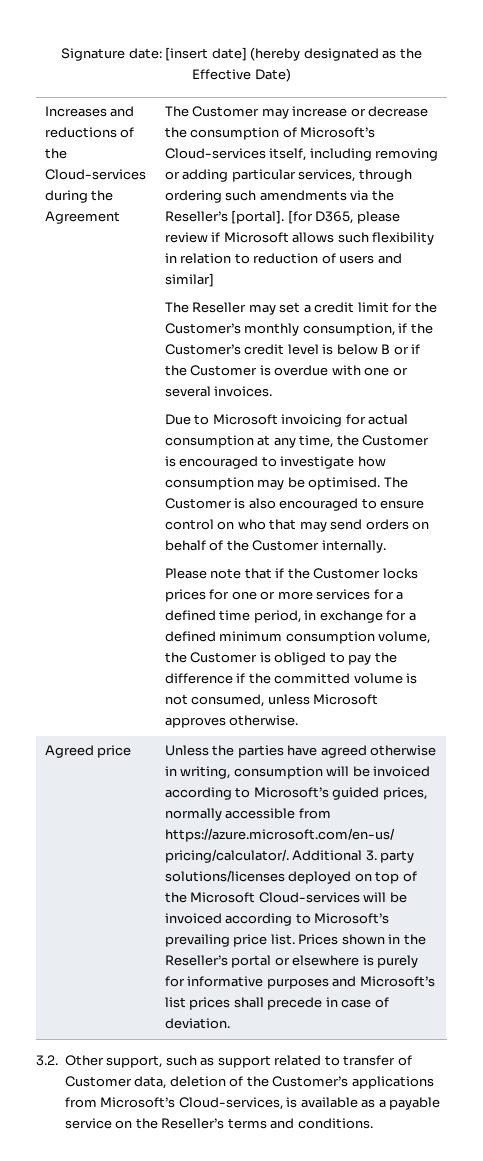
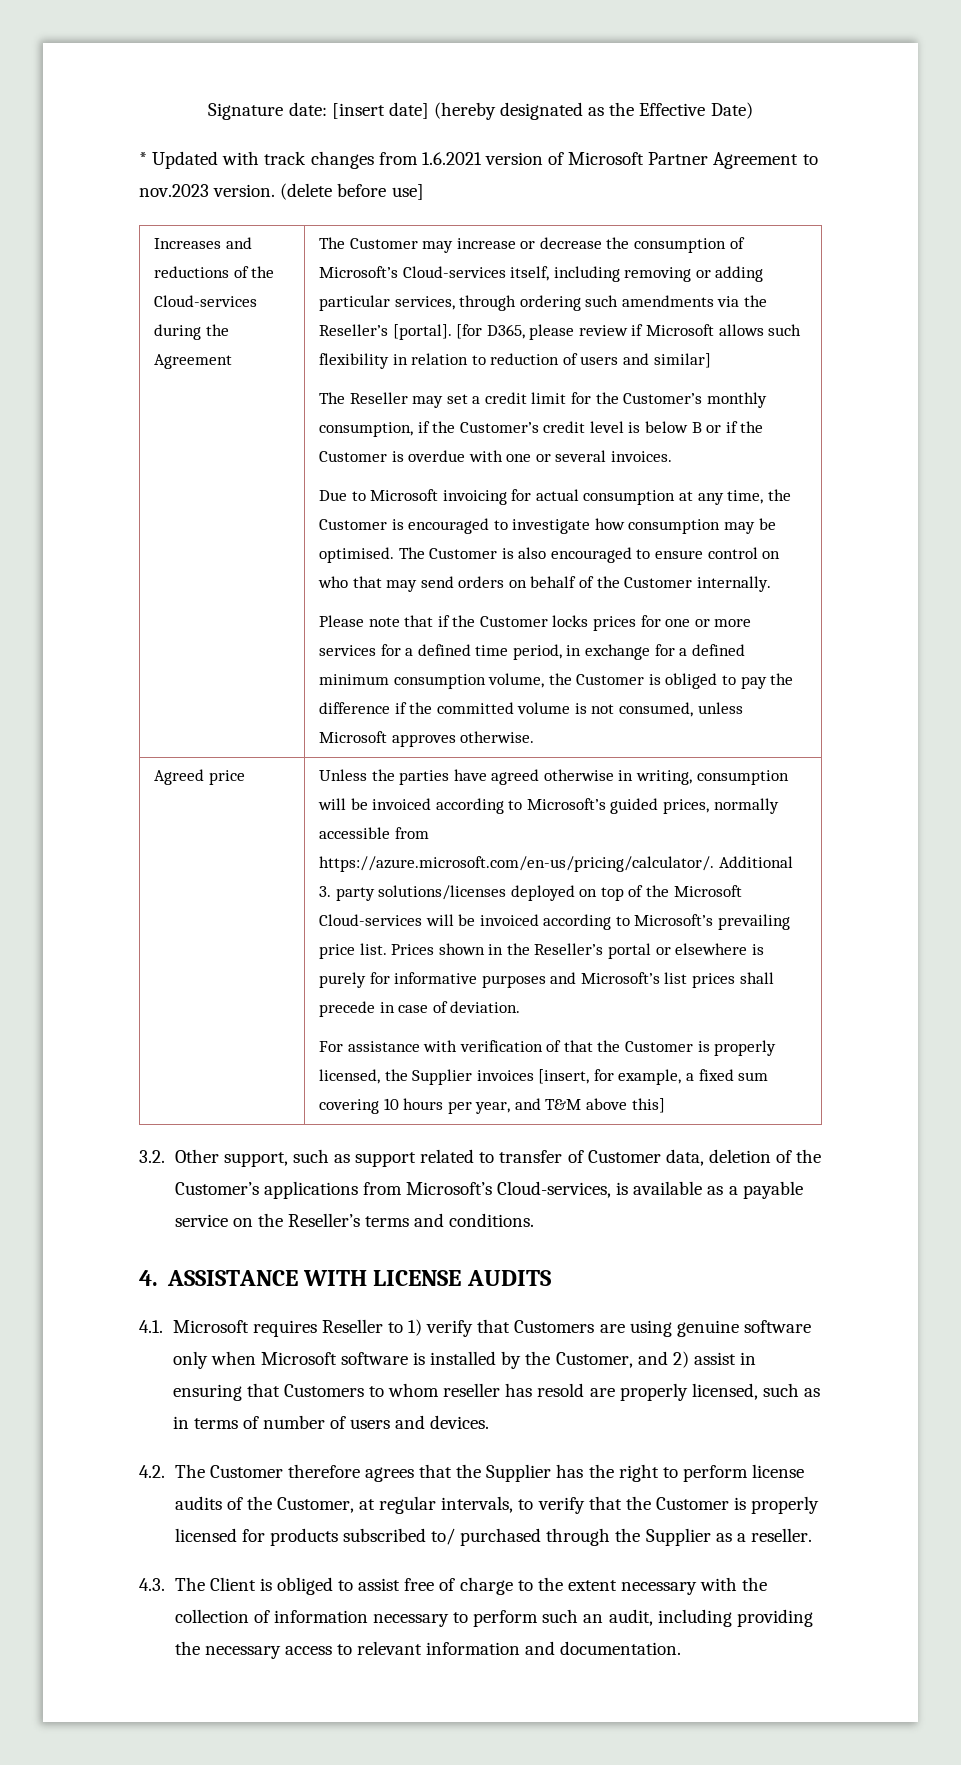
+ * Updated with track changes from 1.6.2021 version of Microsoft Partner Agreement to nov.2023 version. (delete before use]
+ For assistance with verification of that the Customer is properly licensed, the Supplier invoices [insert, for example, a fixed sum covering 10 hours per year, and T&M above this]
+ 4. ASSISTANCE WITH LICENSE AUDITS
+ 4.1. Microsoft requires Reseller to 1) verify that Customers are using genuine software only when Microsoft software is installed by the Customer, and 2) assist in ensuring that Customers to whom reseller has resold are properly licensed, such as in terms of number of users and devices.
+ 4.2. The Customer therefore agrees that the Supplier has the right to perform license audits of the Customer, at regular intervals, to verify that the Customer is properly licensed for products subscribed to/ purchased through the Supplier as a reseller.
+ 4.3. The Client is obliged to assist free of charge to the extent necessary with the collection of information necessary to perform such an audit, including providing the necessary access to relevant information and documentation.

